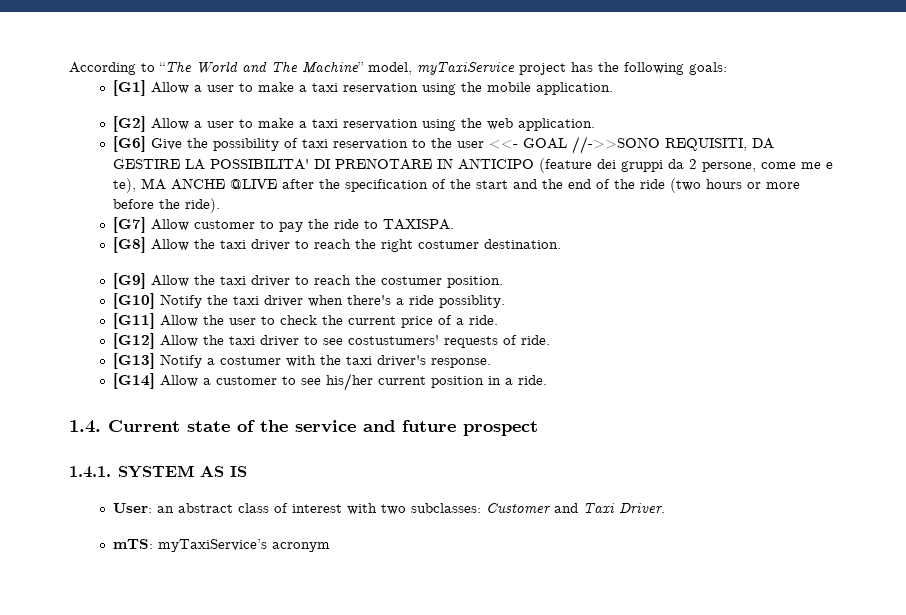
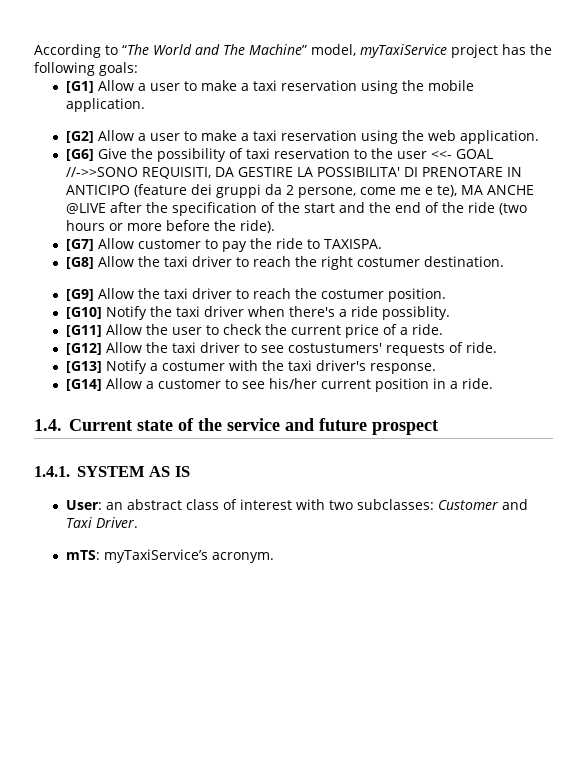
- mTS: myTaxiService’s acronym
+ mTS: myTaxiService’s acronym.

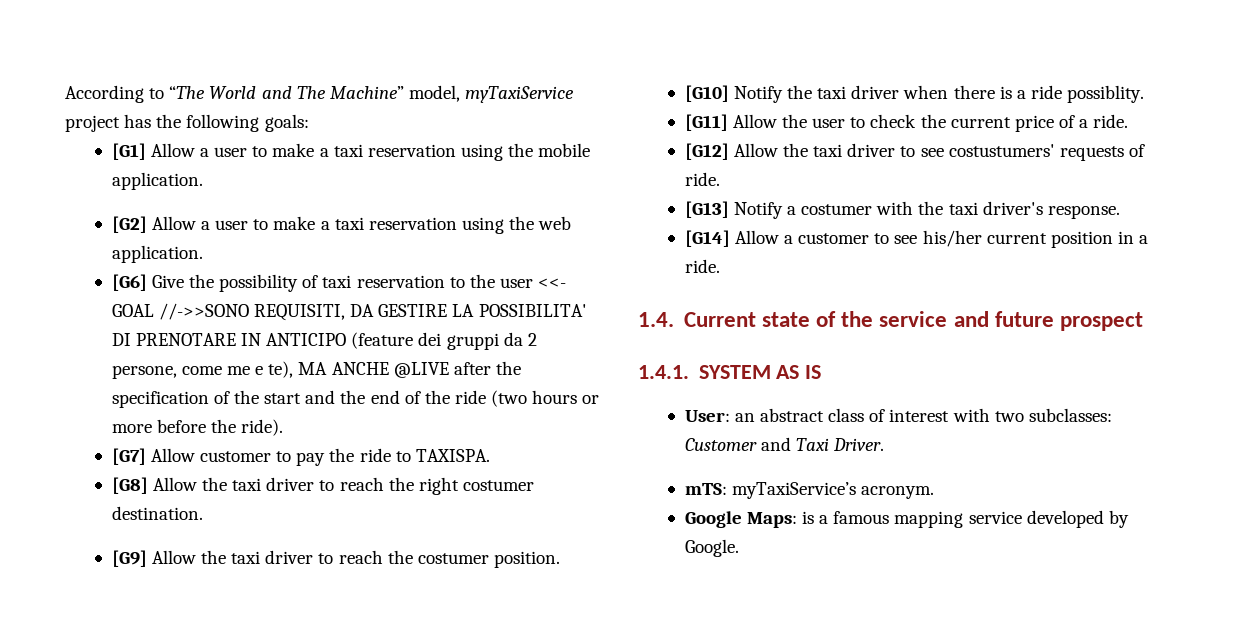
- [G10] Notify the taxi driver when there's a ride possiblity.
+ [G10] Notify the taxi driver when there is a ride possiblity.
+ Google Maps: is a famous mapping service developed by Google.

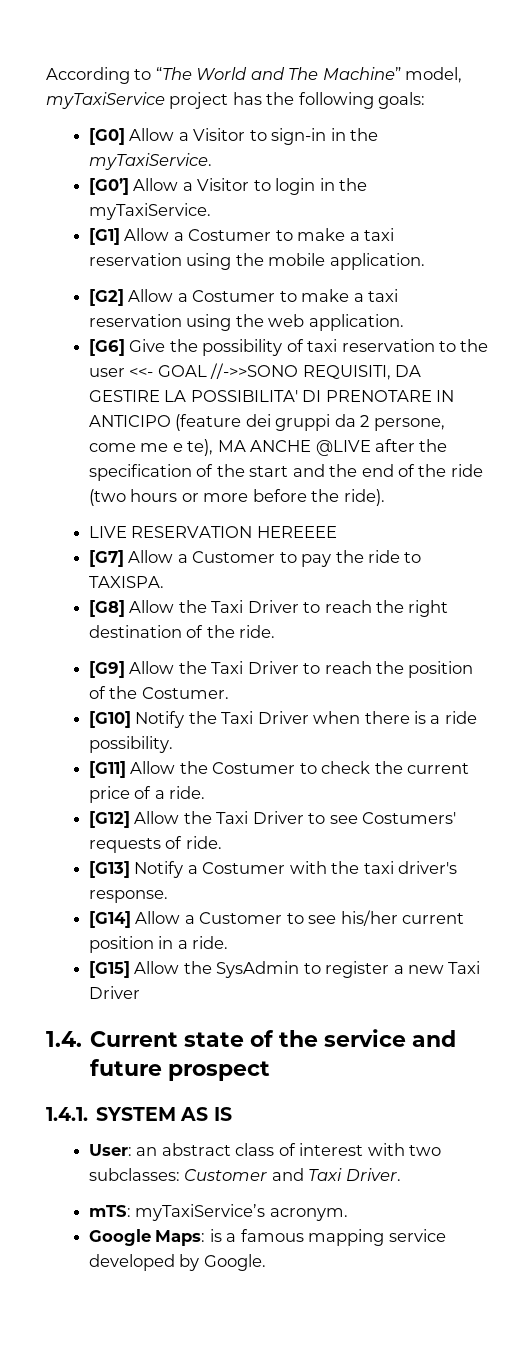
+ [G0] Allow a Visitor to sign-in in the myTaxiService.
+ [G0’] Allow a Visitor to login in the myTaxiService.
- [G1] Allow a user to make a taxi reservation using the mobile application.
+ [G1] Allow a Costumer to make a taxi reservation using the mobile application.
- [G2] Allow a user to make a taxi reservation using the web application.
+ [G2] Allow a Costumer to make a taxi reservation using the web application.
+ LIVE RESERVATION HEREEEE
- [G7] Allow customer to pay the ride to TAXISPA.
+ [G7] Allow a Customer to pay the ride to TAXISPA.
- [G8] Allow the taxi driver to reach the right costumer destination.
+ [G8] Allow the Taxi Driver to reach the right destination of the ride.
- [G9] Allow the taxi driver to reach the costumer position.
+ [G9] Allow the Taxi Driver to reach the position of the Costumer.
- [G10] Notify the taxi driver when there is a ride possiblity.
+ [G10] Notify the Taxi Driver when there is a ride possibility.
- [G11] Allow the user to check the current price of a ride.
+ [G11] Allow the Costumer to check the current price of a ride.
- [G12] Allow the taxi driver to see costustumers' requests of ride.
+ [G12] Allow the Taxi Driver to see Costumers' requests of ride.
- [G13] Notify a costumer with the taxi driver's response.
+ [G13] Notify a Costumer with the taxi driver's response.
- [G14] Allow a customer to see his/her current position in a ride.
+ [G14] Allow a Customer to see his/her current position in a ride.
+ [G15] Allow the SysAdmin to register a new Taxi Driver

